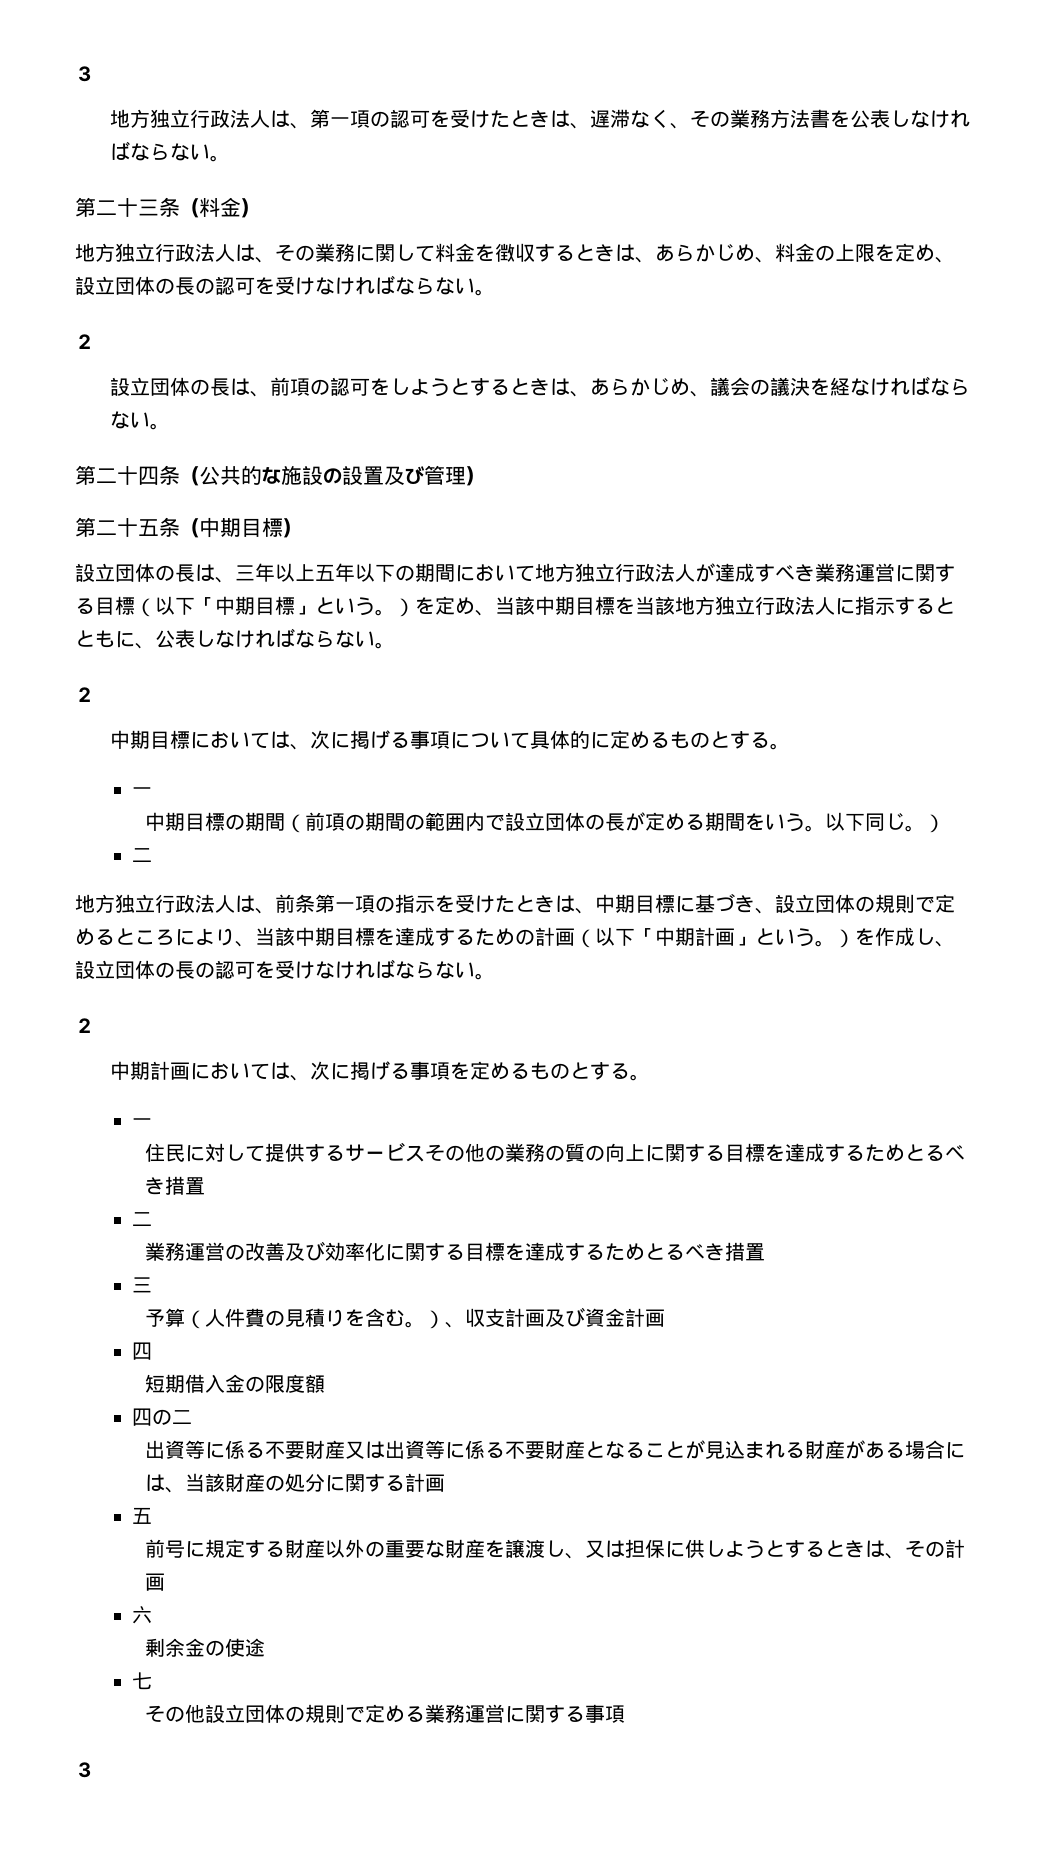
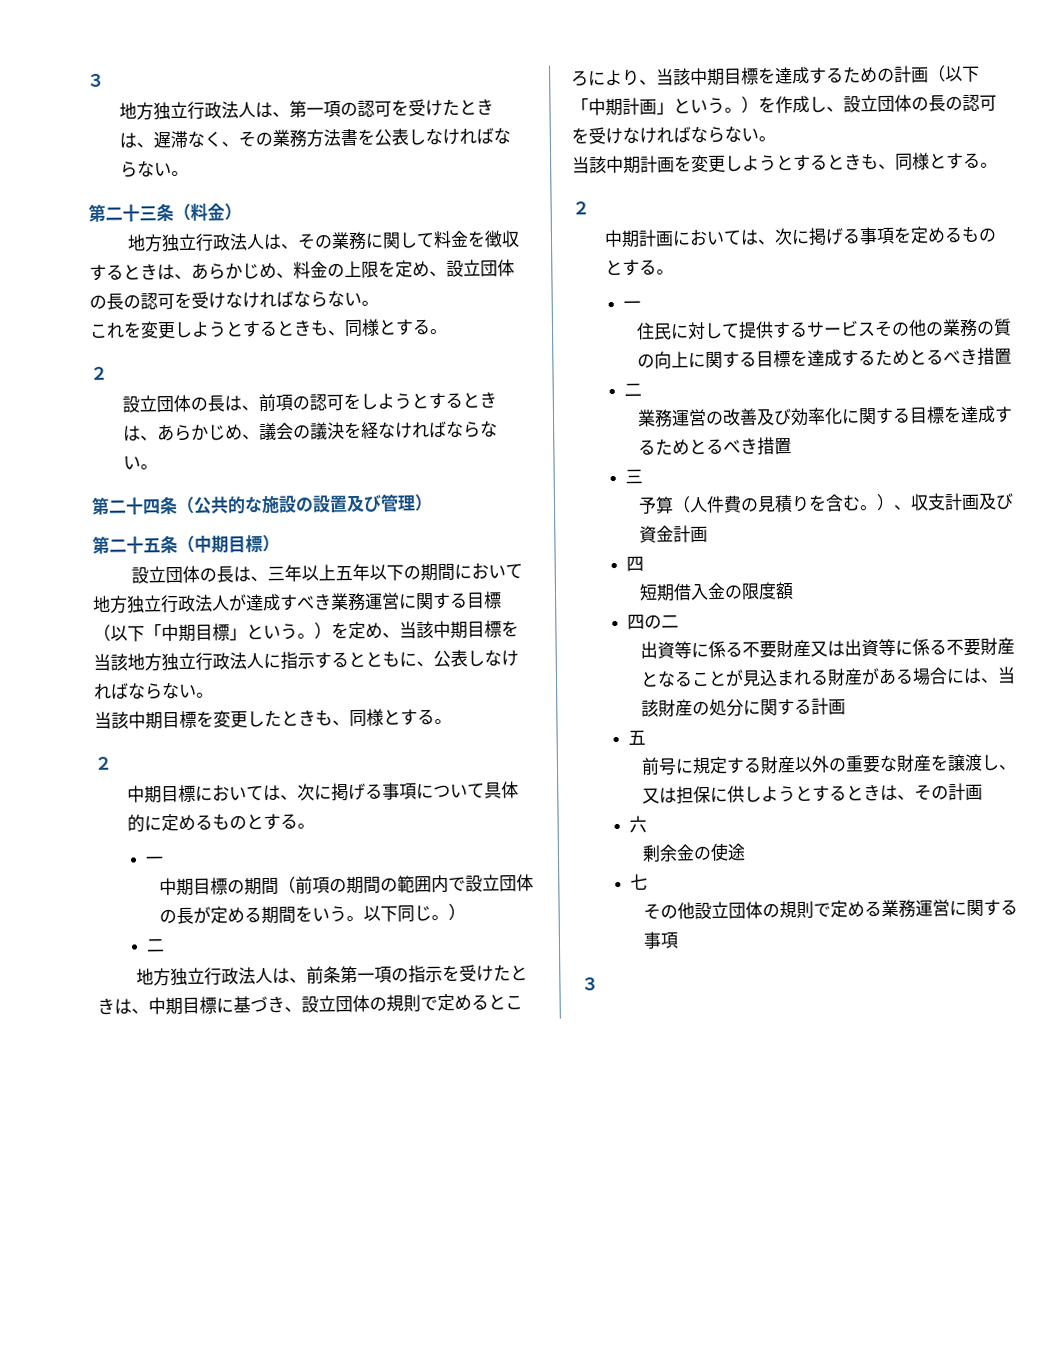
+ これを変更しようとするときも、同様とする。
+ 当該中期目標を変更したときも、同様とする。
+ 当該中期計画を変更しようとするときも、同様とする。

